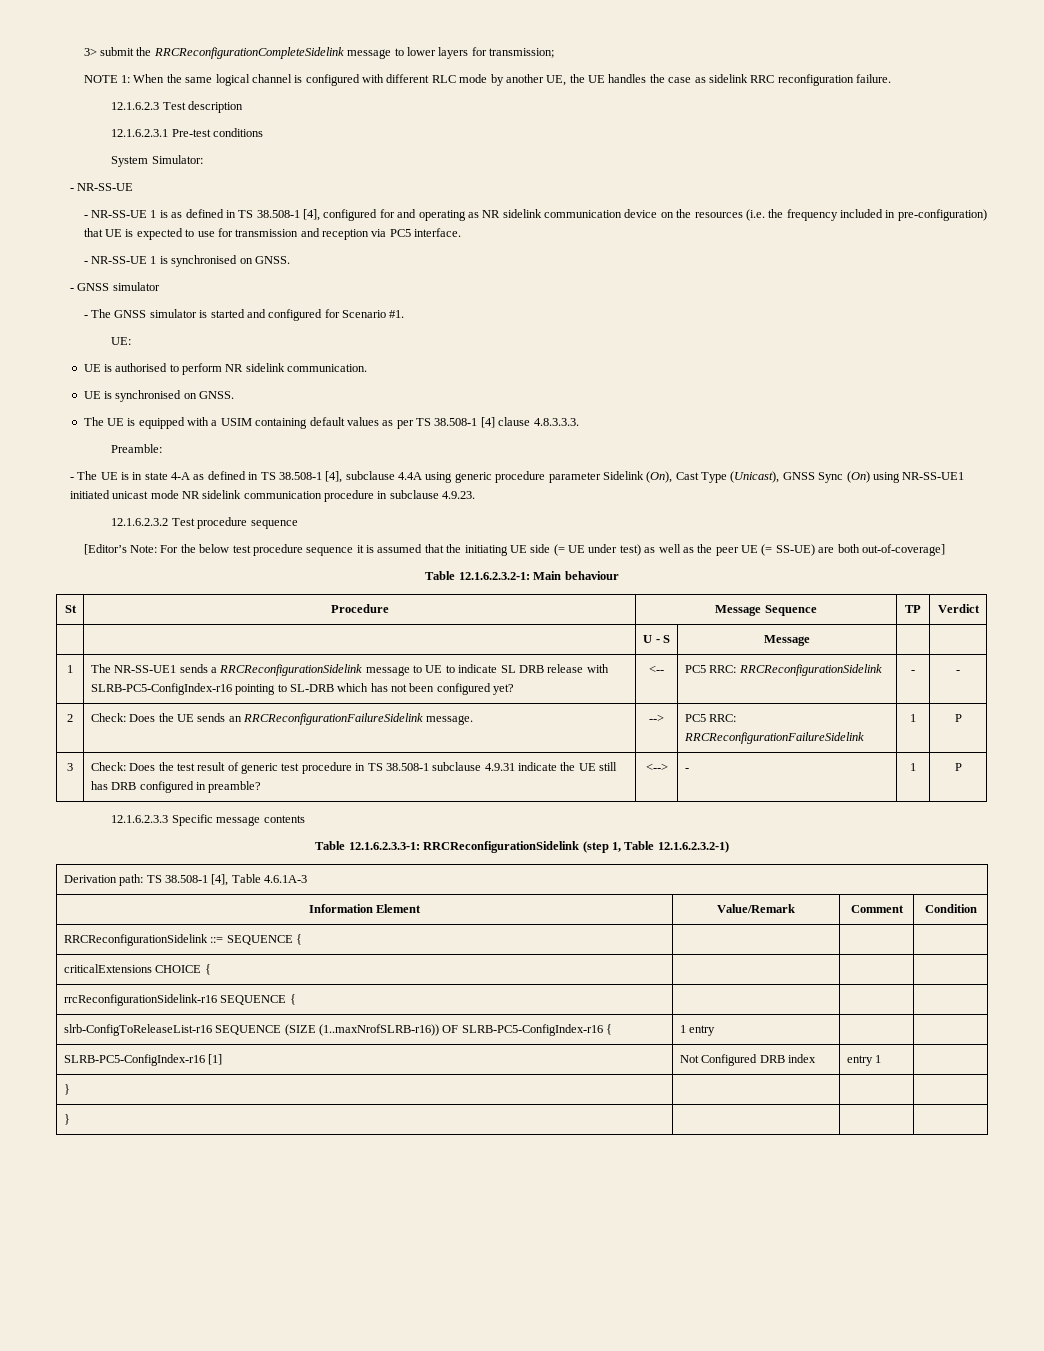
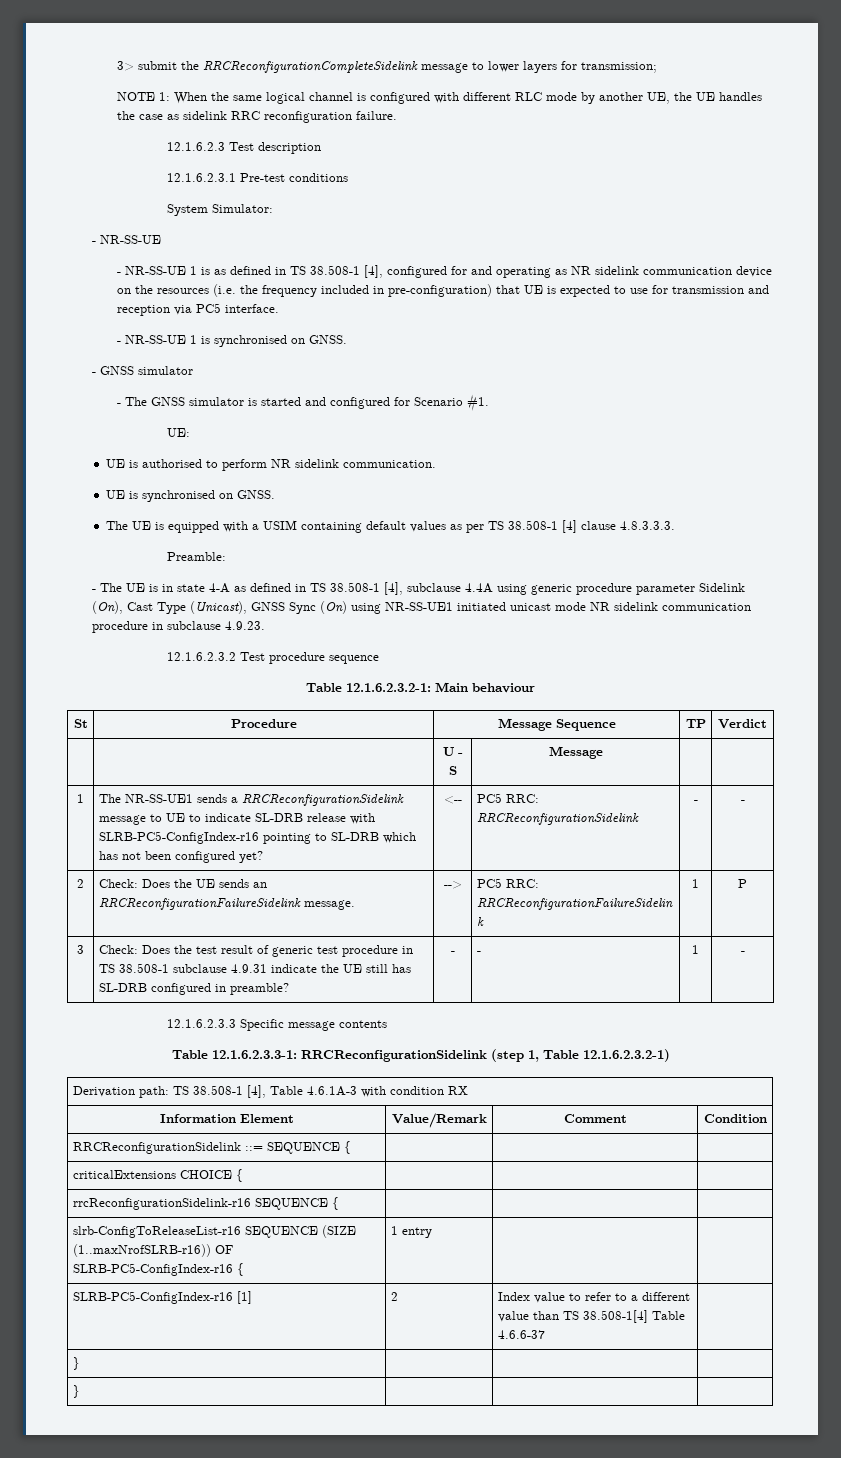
- [Editor’s Note: For the below test procedure sequence it is assumed that the initiating UE side (= UE under test) as well as the peer UE (= SS-UE) are both out-of-coverage]
- 1 | The NR-SS-UE1 sends a RRCReconfigurationSidelink message to UE to indicate SL DRB release with SLRB-PC5-ConfigIndex-r16 pointing to SL-DRB which has not been configured yet? | <-- | PC5 RRC: RRCReconfigurationSidelink | - | -
+ 1 | The NR-SS-UE1 sends a RRCReconfigurationSidelink message to UE to indicate SL-DRB release with SLRB-PC5-ConfigIndex-r16 pointing to SL-DRB which has not been configured yet? | <-- | PC5 RRC: RRCReconfigurationSidelink | - | -
- 3 | Check: Does the test result of generic test procedure in TS 38.508-1 subclause 4.9.31 indicate the UE still has DRB configured in preamble? | <--> | - | 1 | P
+ 3 | Check: Does the test result of generic test procedure in TS 38.508-1 subclause 4.9.31 indicate the UE still has SL-DRB configured in preamble? | - | - | 1 | -
- Derivation path: TS 38.508-1 [4], Table 4.6.1A-3
+ Derivation path: TS 38.508-1 [4], Table 4.6.1A-3 with condition RX
- SLRB-PC5-ConfigIndex-r16 [1] | Not Configured DRB index | entry 1 |
+ SLRB-PC5-ConfigIndex-r16 [1] | 2 | Index value to refer to a different value than TS 38.508-1[4] Table 4.6.6-37 |

